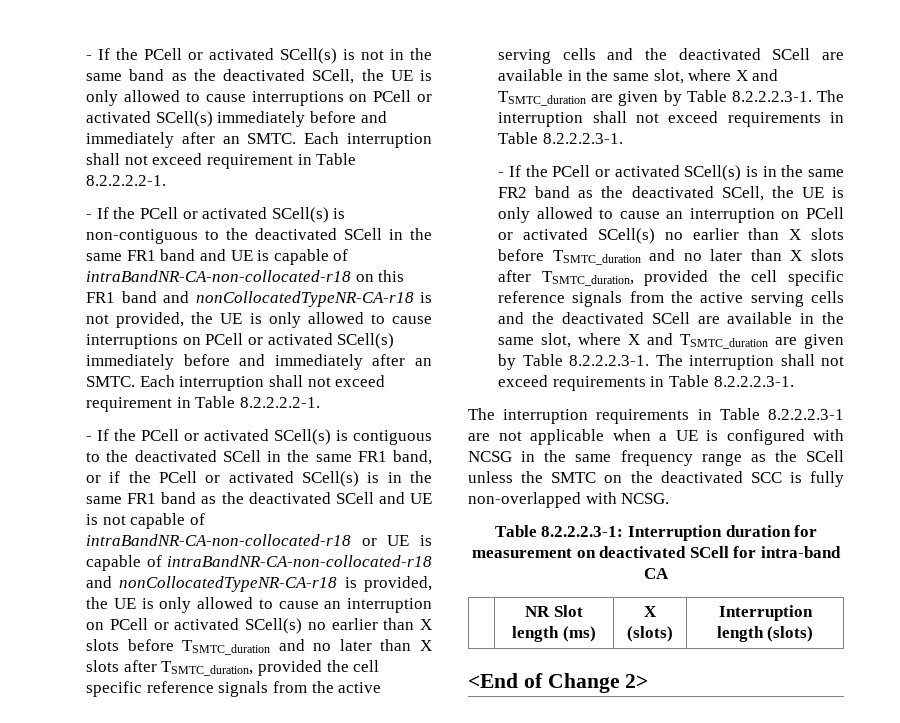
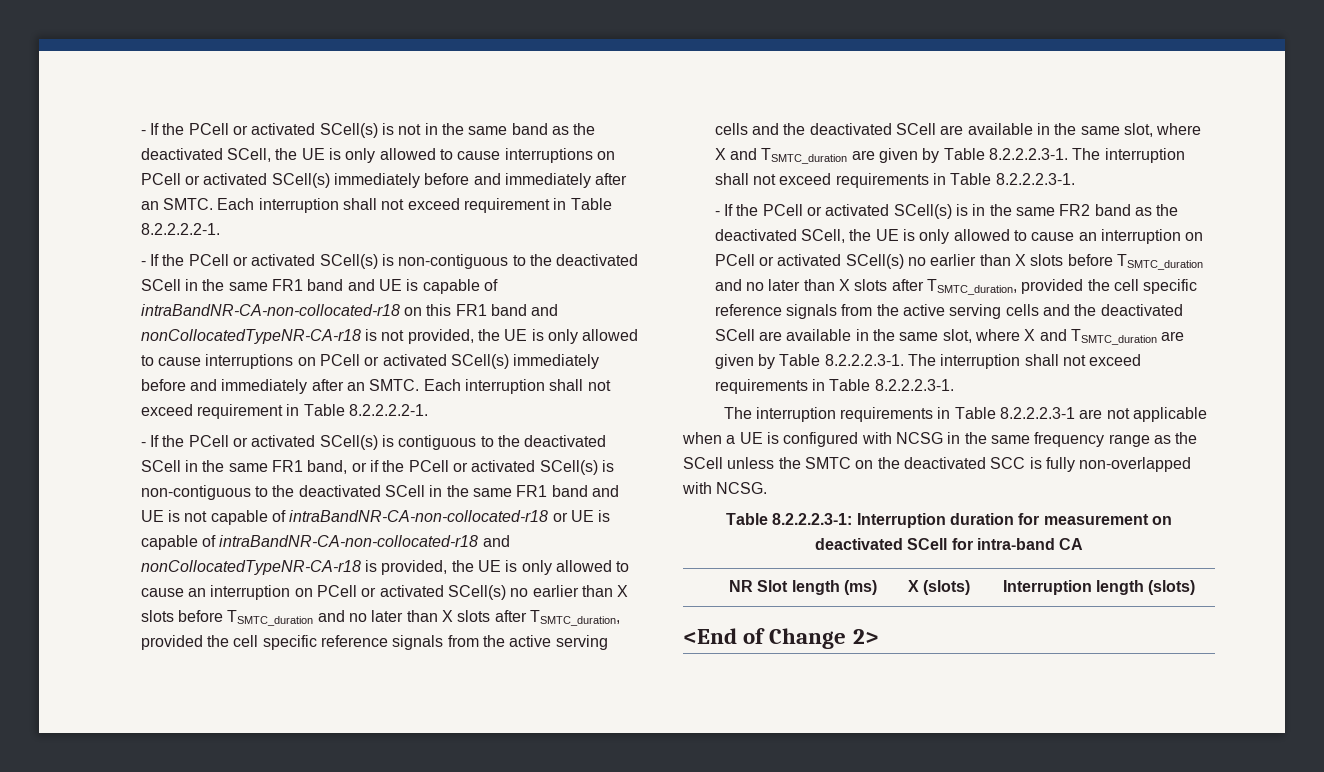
- - If the PCell or activated SCell(s) is contiguous to the deactivated SCell in the same FR1 band, or if the PCell or activated SCell(s) is in the same FR1 band as the deactivated SCell and UE is not capable of intraBandNR-CA-non-collocated-r18 or UE is capable of intraBandNR-CA-non-collocated-r18 and nonCollocatedTypeNR-CA-r18 is provided, the UE is only allowed to cause an interruption on PCell or activated SCell(s) no earlier than X slots before TSMTC_duration and no later than X slots after TSMTC_duration, provided the cell specific reference signals from the active serving cells and the deactivated SCell are available in the same slot, where X and TSMTC_duration are given by Table 8.2.2.2.3-1. The interruption shall not exceed requirements in Table 8.2.2.2.3-1.
+ - If the PCell or activated SCell(s) is contiguous to the deactivated SCell in the same FR1 band, or if the PCell or activated SCell(s) is non-contiguous to the deactivated SCell in the same FR1 band and UE is not capable of intraBandNR-CA-non-collocated-r18 or UE is capable of intraBandNR-CA-non-collocated-r18 and nonCollocatedTypeNR-CA-r18 is provided, the UE is only allowed to cause an interruption on PCell or activated SCell(s) no earlier than X slots before TSMTC_duration and no later than X slots after TSMTC_duration, provided the cell specific reference signals from the active serving cells and the deactivated SCell are available in the same slot, where X and TSMTC_duration are given by Table 8.2.2.2.3-1. The interruption shall not exceed requirements in Table 8.2.2.2.3-1.

